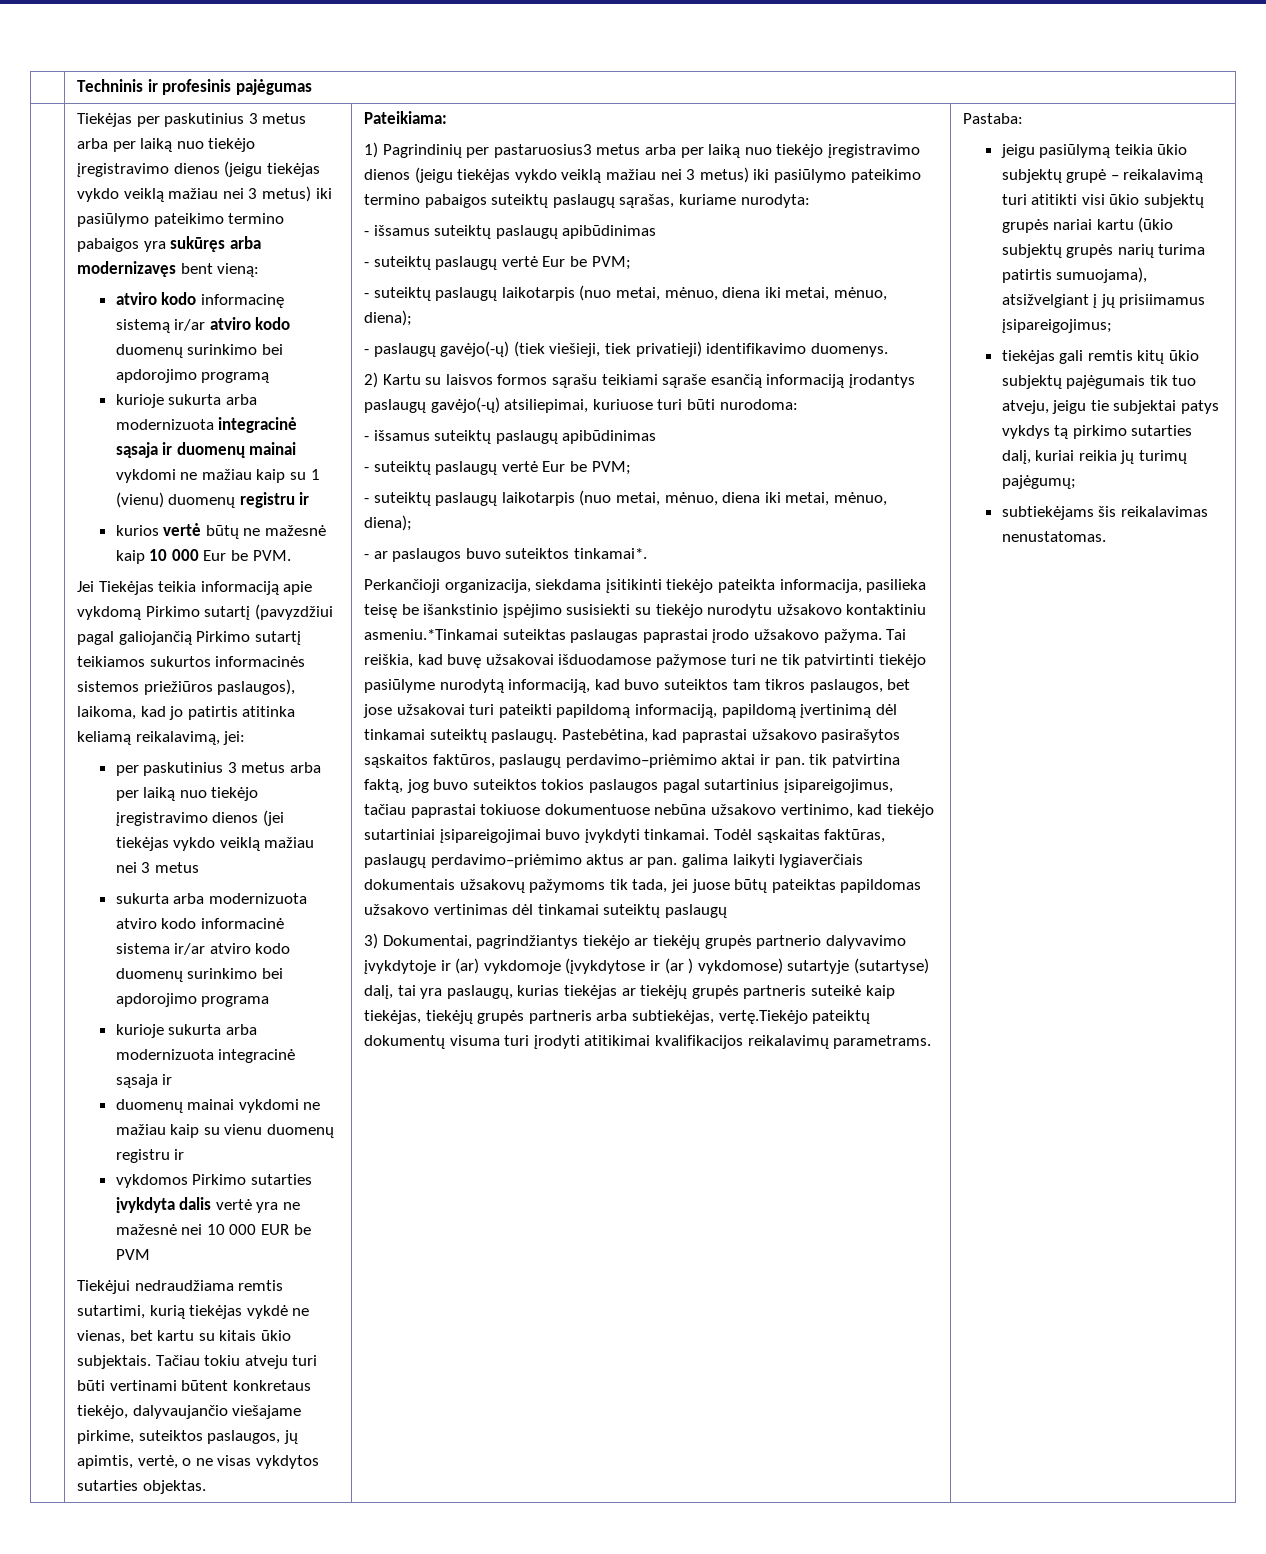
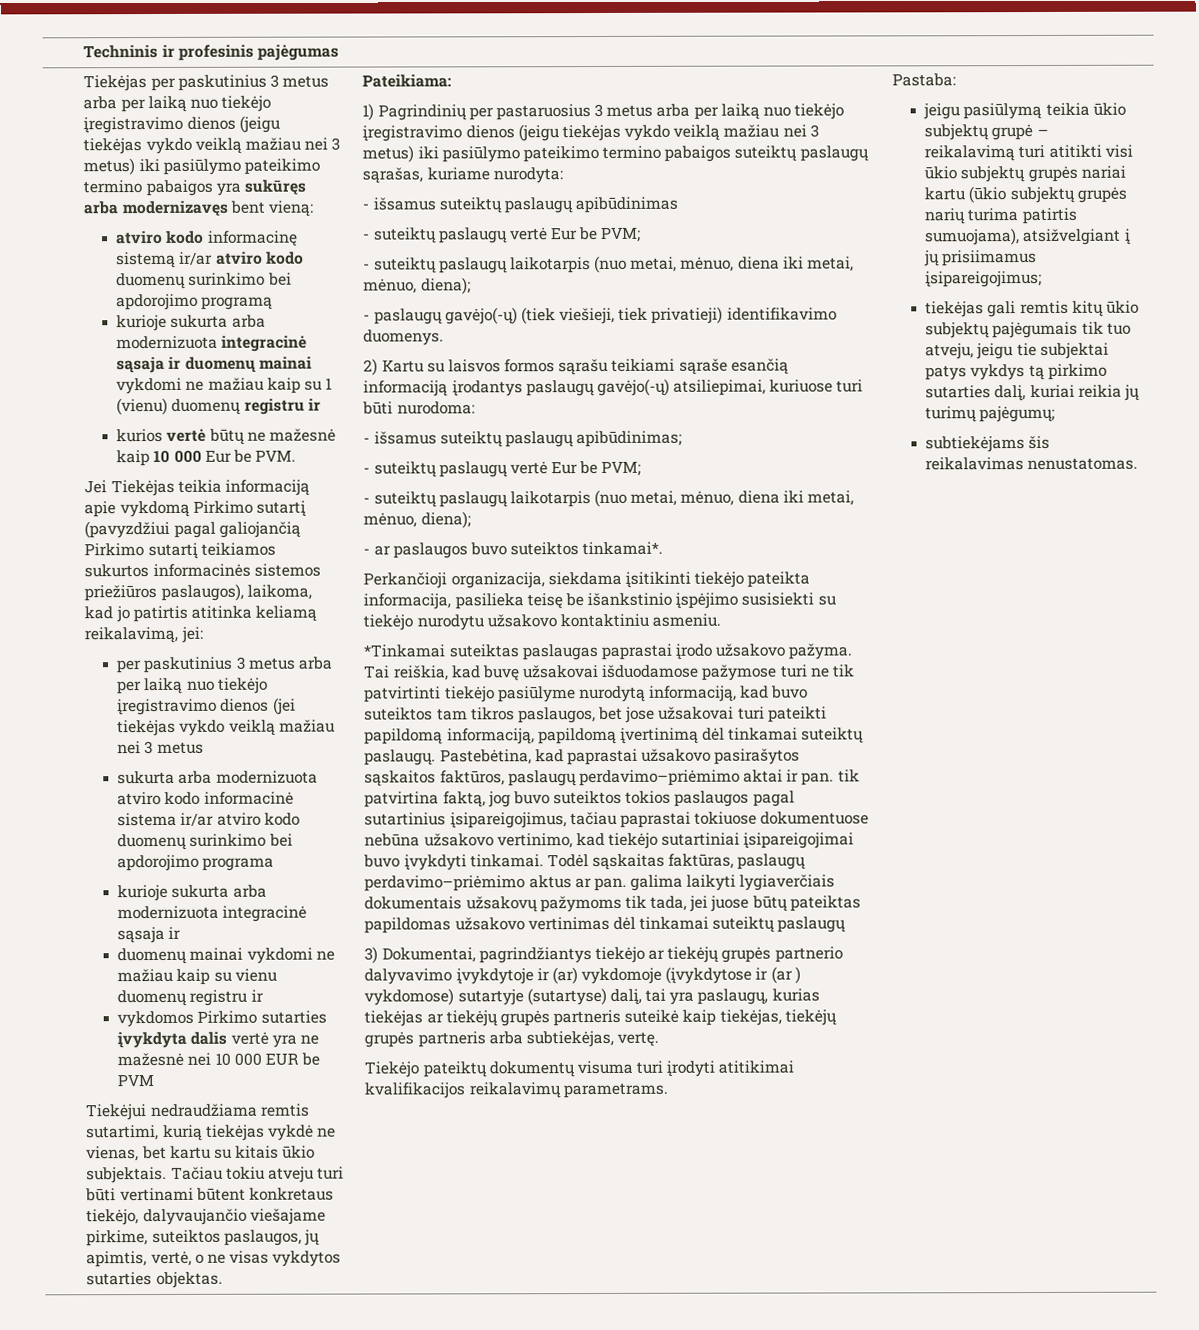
- 1) Pagrindinių per pastaruosius3 metus arba per laiką nuo tiekėjo įregistravimo dienos (jeigu tiekėjas vykdo veiklą mažiau nei 3 metus) iki pasiūlymo pateikimo termino pabaigos suteiktų paslaugų sąrašas, kuriame nurodyta:
+ 1) Pagrindinių per pastaruosius 3 metus arba per laiką nuo tiekėjo įregistravimo dienos (jeigu tiekėjas vykdo veiklą mažiau nei 3 metus) iki pasiūlymo pateikimo termino pabaigos suteiktų paslaugų sąrašas, kuriame nurodyta:
  2) Kartu su laisvos formos sąrašu teikiami sąraše esančią informaciją įrodantys paslaugų gavėjo(-ų) atsiliepimai, kuriuose turi būti nurodoma:
- - išsamus suteiktų paslaugų apibūdinimas
+ - išsamus suteiktų paslaugų apibūdinimas;
- Perkančioji organizacija, siekdama įsitikinti tiekėjo pateikta informacija, pasilieka teisę be išankstinio įspėjimo susisiekti su tiekėjo nurodytu užsakovo kontaktiniu asmeniu.*Tinkamai suteiktas paslaugas paprastai įrodo užsakovo pažyma.
+ Perkančioji organizacija, siekdama įsitikinti tiekėjo pateikta informacija, pasilieka teisę be išankstinio įspėjimo susisiekti su tiekėjo nurodytu užsakovo kontaktiniu asmeniu.
+ *Tinkamai suteiktas paslaugas paprastai įrodo užsakovo pažyma.
- 3) Dokumentai, pagrindžiantys tiekėjo ar tiekėjų grupės partnerio dalyvavimo įvykdytoje ir (ar) vykdomoje (įvykdytose ir (ar ) vykdomose) sutartyje (sutartyse) dalį, tai yra paslaugų, kurias tiekėjas ar tiekėjų grupės partneris suteikė kaip tiekėjas, tiekėjų grupės partneris arba subtiekėjas, vertę.Tiekėjo pateiktų dokumentų visuma turi įrodyti atitikimai kvalifikacijos reikalavimų parametrams.
+ 3) Dokumentai, pagrindžiantys tiekėjo ar tiekėjų grupės partnerio dalyvavimo įvykdytoje ir (ar) vykdomoje (įvykdytose ir (ar ) vykdomose) sutartyje (sutartyse) dalį, tai yra paslaugų, kurias tiekėjas ar tiekėjų grupės partneris suteikė kaip tiekėjas, tiekėjų grupės partneris arba subtiekėjas, vertę.
+ Tiekėjo pateiktų dokumentų visuma turi įrodyti atitikimai kvalifikacijos reikalavimų parametrams.

